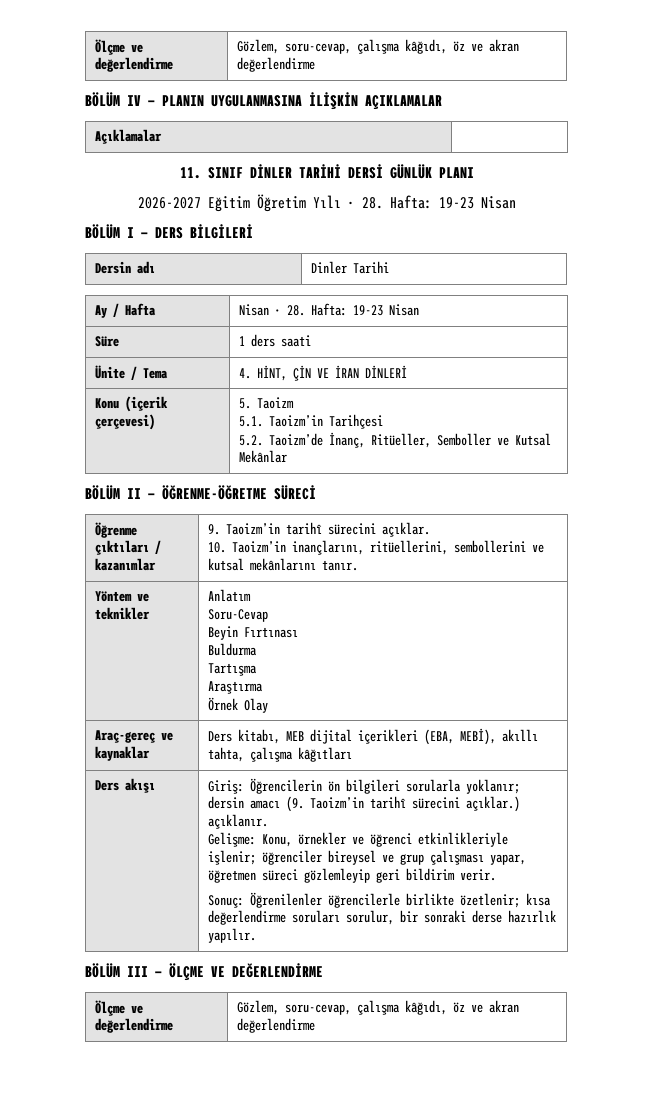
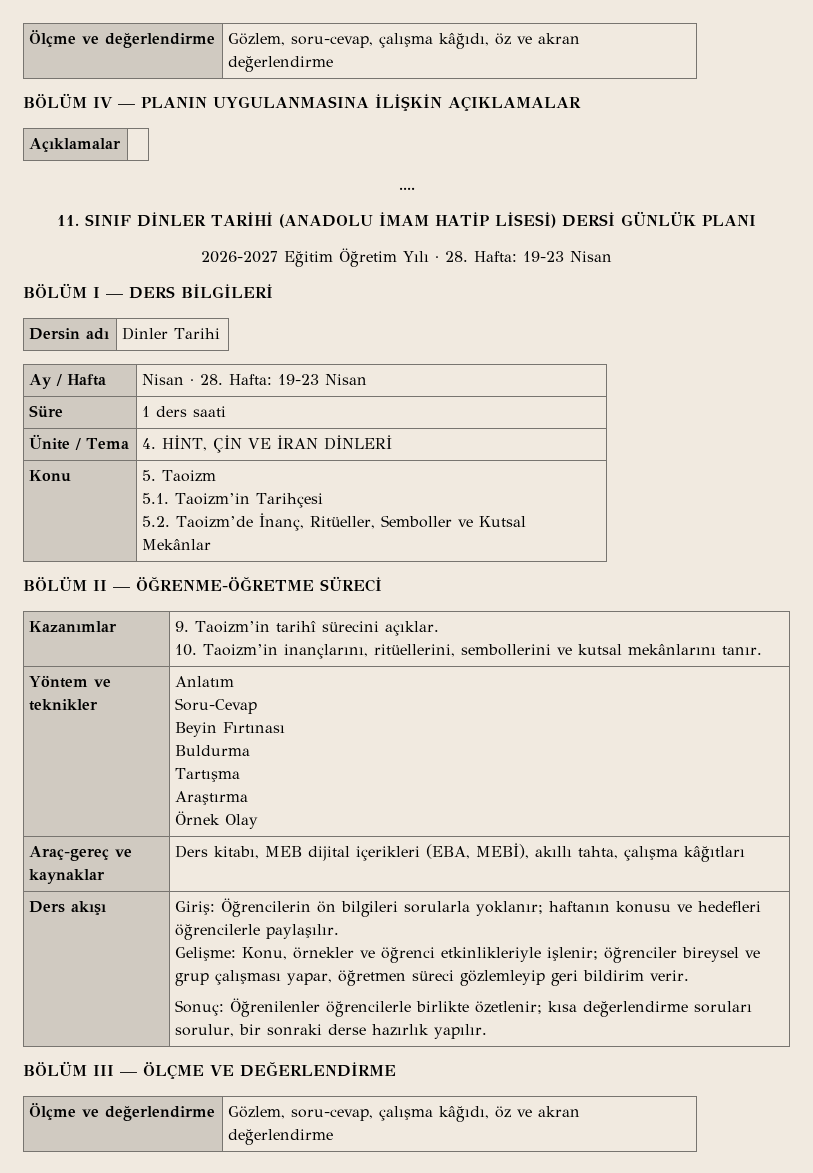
+ ....
- 11. SINIF DİNLER TARİHİ DERSİ GÜNLÜK PLANI
+ 11. SINIF DİNLER TARİHİ (ANADOLU İMAM HATİP LİSESİ) DERSİ GÜNLÜK PLANI
- Konu (içerik çerçevesi) | 5. Taoizm
+ Konu | 5. Taoizm
- Öğrenme çıktıları / kazanımlar | 9. Taoizm’in tarihî sürecini açıklar.
+ Kazanımlar | 9. Taoizm’in tarihî sürecini açıklar.
- Giriş: Öğrencilerin ön bilgileri sorularla yoklanır; dersin amacı (9. Taoizm’in tarihî sürecini açıklar.) açıklanır.
+ Giriş: Öğrencilerin ön bilgileri sorularla yoklanır; haftanın konusu ve hedefleri öğrencilerle paylaşılır.

